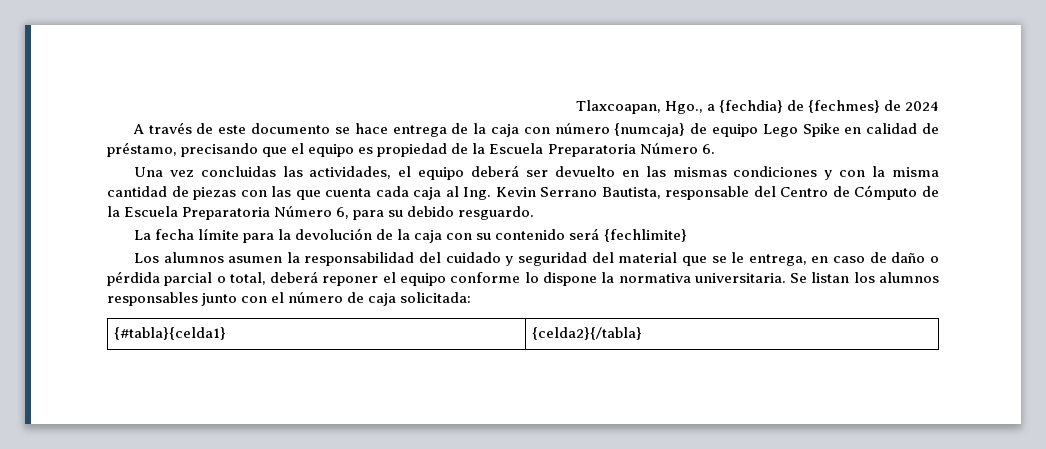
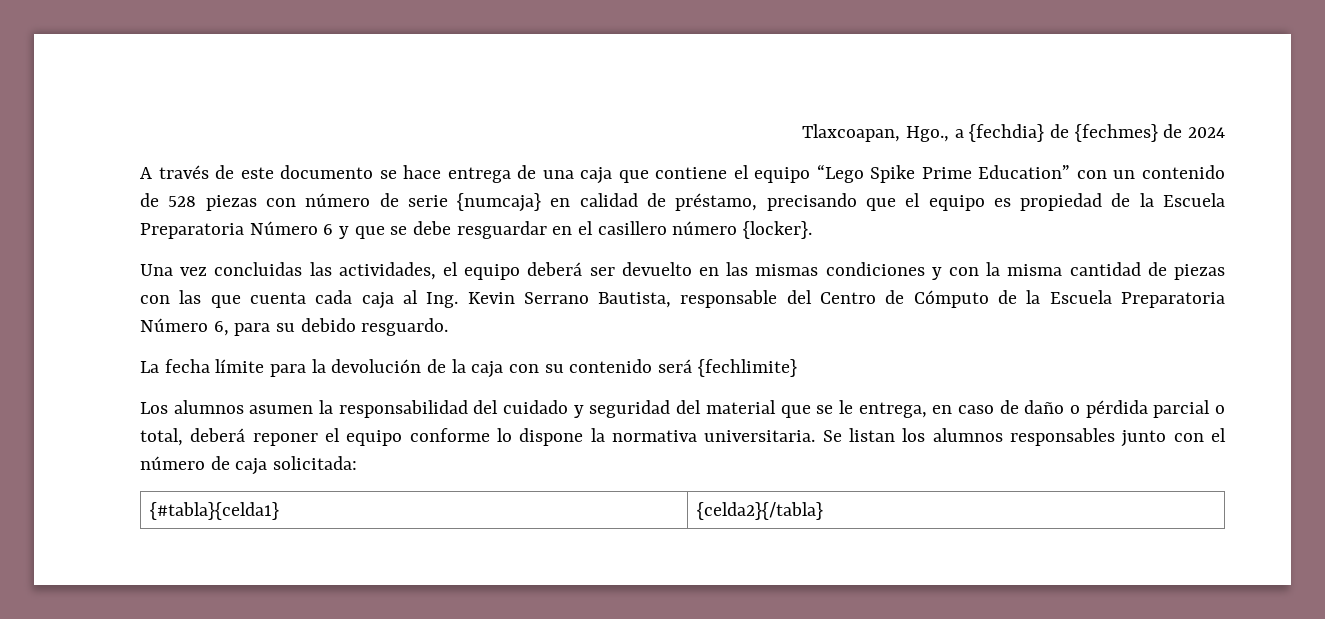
- A través de este documento se hace entrega de la caja con número {numcaja} de equipo Lego Spike en calidad de préstamo, precisando que el equipo es propiedad de la Escuela Preparatoria Número 6.
+ A través de este documento se hace entrega de una caja que contiene el equipo “Lego Spike Prime Education” con un contenido de 528 piezas con número de serie {numcaja} en calidad de préstamo, precisando que el equipo es propiedad de la Escuela Preparatoria Número 6 y que se debe resguardar en el casillero número {locker}.

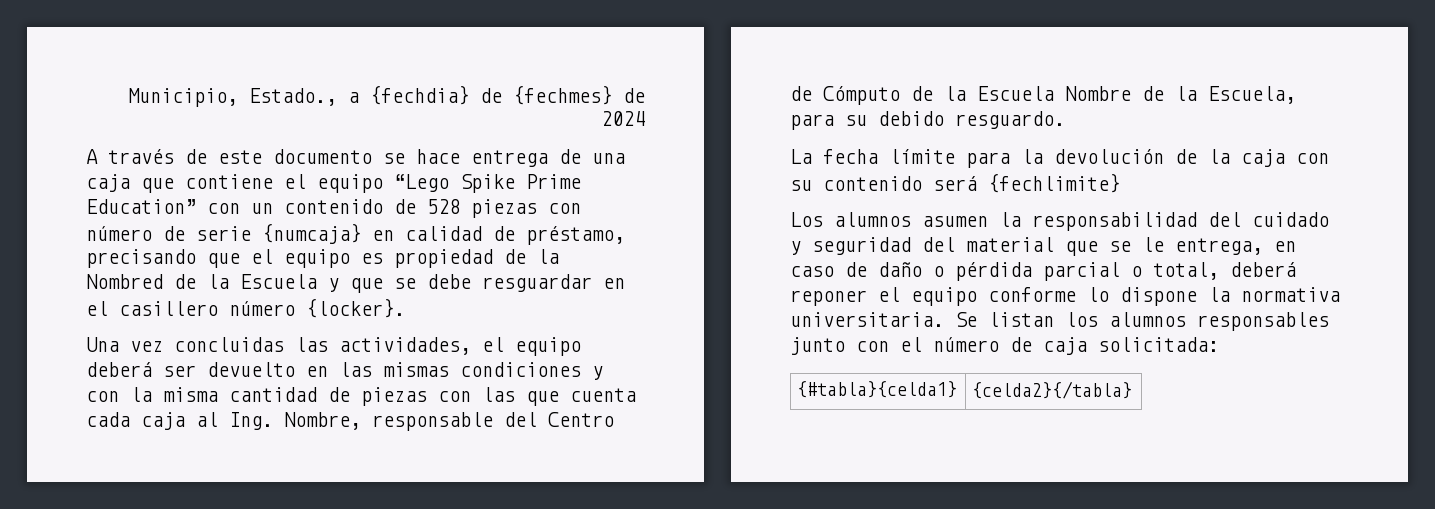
- Tlaxcoapan, Hgo., a {fechdia} de {fechmes} de 2024
+ Municipio, Estado., a {fechdia} de {fechmes} de 2024
- A través de este documento se hace entrega de una caja que contiene el equipo “Lego Spike Prime Education” con un contenido de 528 piezas con número de serie {numcaja} en calidad de préstamo, precisando que el equipo es propiedad de la Escuela Preparatoria Número 6 y que se debe resguardar en el casillero número {locker}.
+ A través de este documento se hace entrega de una caja que contiene el equipo “Lego Spike Prime Education” con un contenido de 528 piezas con número de serie {numcaja} en calidad de préstamo, precisando que el equipo es propiedad de la Nombred de la Escuela y que se debe resguardar en el casillero número {locker}.
- Una vez concluidas las actividades, el equipo deberá ser devuelto en las mismas condiciones y con la misma cantidad de piezas con las que cuenta cada caja al Ing. Kevin Serrano Bautista, responsable del Centro de Cómputo de la Escuela Preparatoria Número 6, para su debido resguardo.
+ Una vez concluidas las actividades, el equipo deberá ser devuelto en las mismas condiciones y con la misma cantidad de piezas con las que cuenta cada caja al Ing. Nombre, responsable del Centro de Cómputo de la Escuela Nombre de la Escuela, para su debido resguardo.

